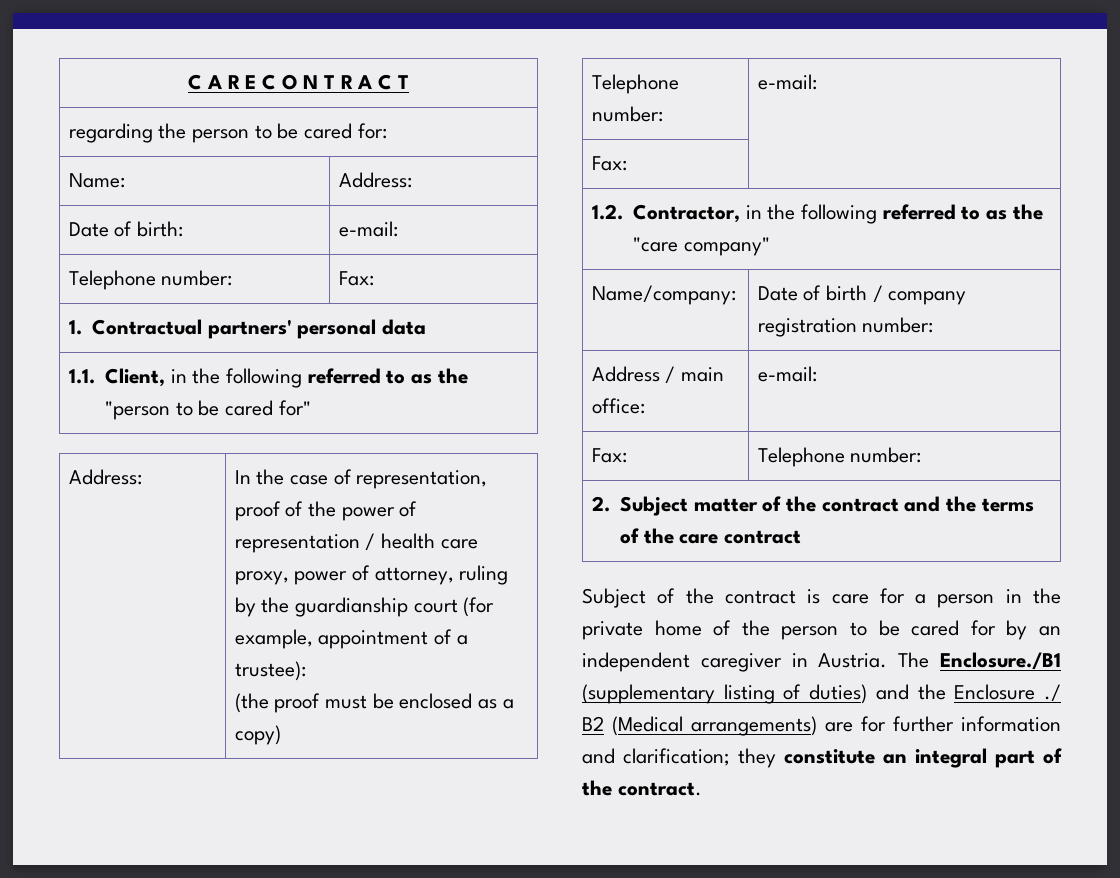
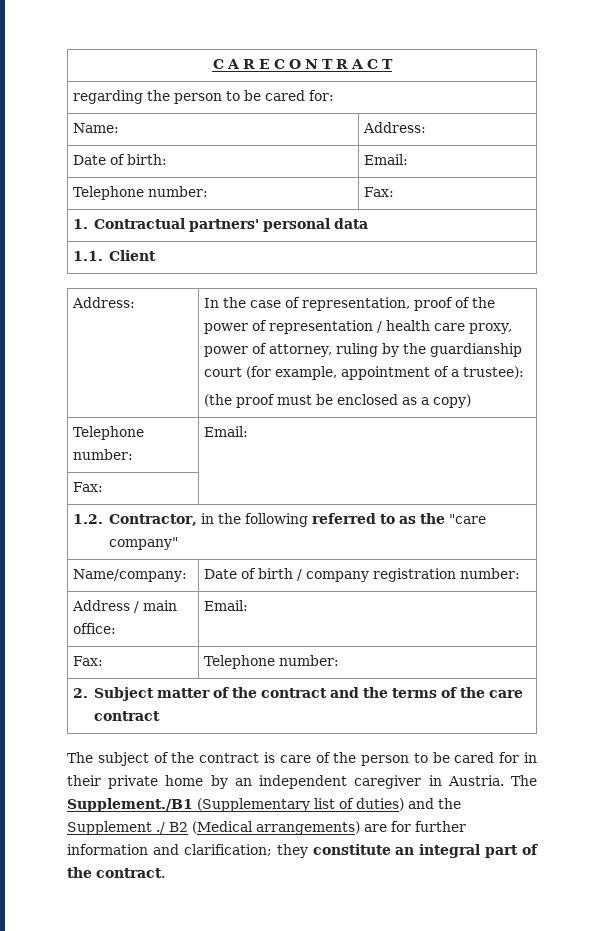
- Date of birth: | e-mail:
+ Date of birth: | Email:
- 1.1. Client, in the following referred to as the "person to be cared for"
+ 1.1. Client
- Telephone number: | e-mail:
+ Telephone number: | Email:
- Address / main office: | e-mail:
+ Address / main office: | Email:
- Subject of the contract is care for a person in the private home of the person to be cared for by an independent caregiver in Austria.
+ The subject of the contract is care of the person to be cared for in their private home by an independent caregiver in Austria.
- The Enclosure./B1 (supplementary listing of duties) and the Enclosure ./ B2 (Medical arrangements) are for further information and clarification; they constitute an integral part of the contract.
+ The Supplement./B1 (Supplementary list of duties) and the Supplement ./ B2 (Medical arrangements) are for further information and clarification; they constitute an integral part of the contract.

